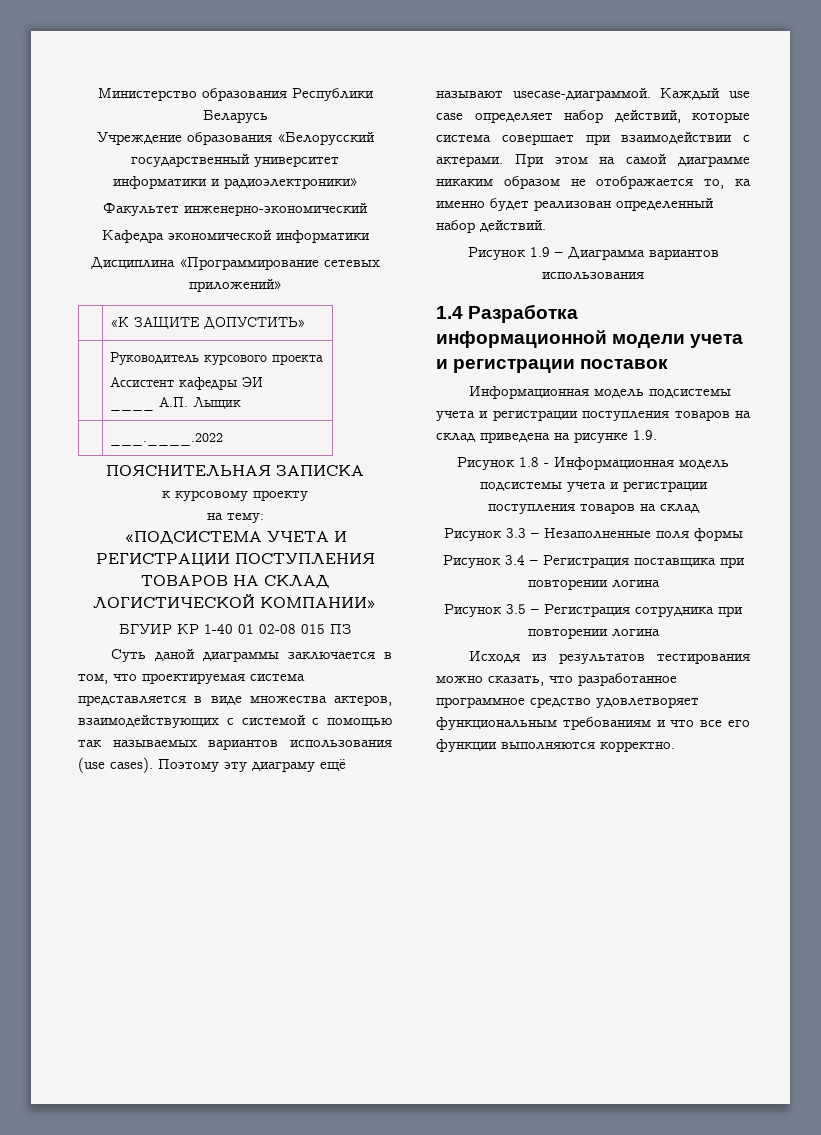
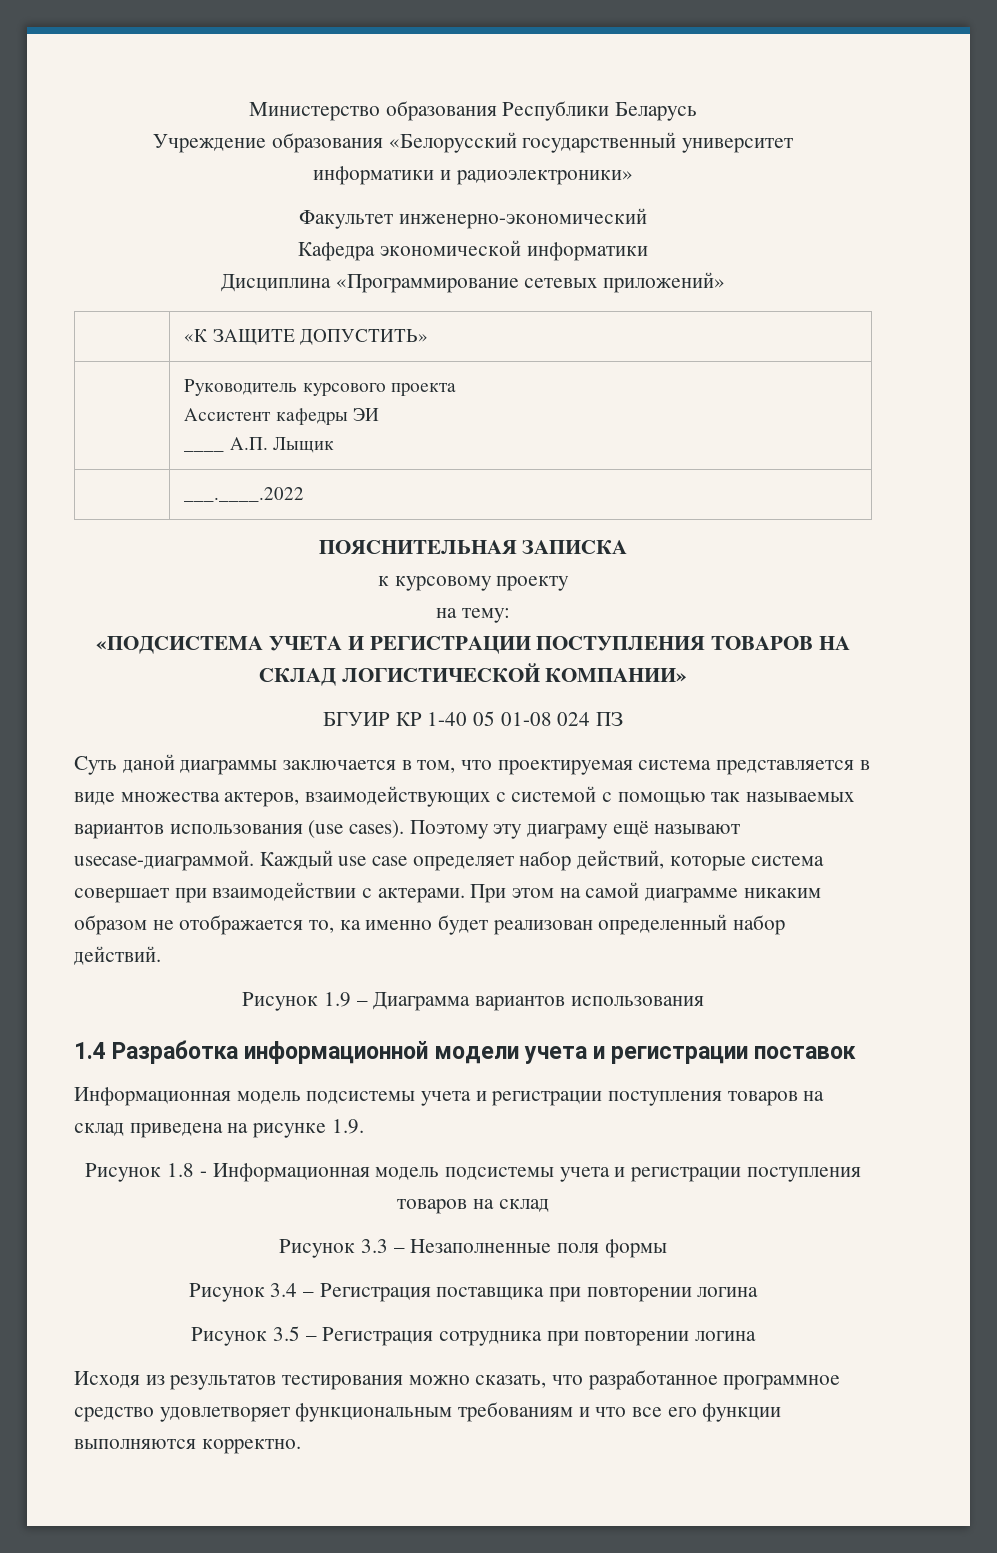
- БГУИР КР 1-40 01 02-08 015 ПЗ
+ БГУИР КР 1-40 05 01-08 024 ПЗ

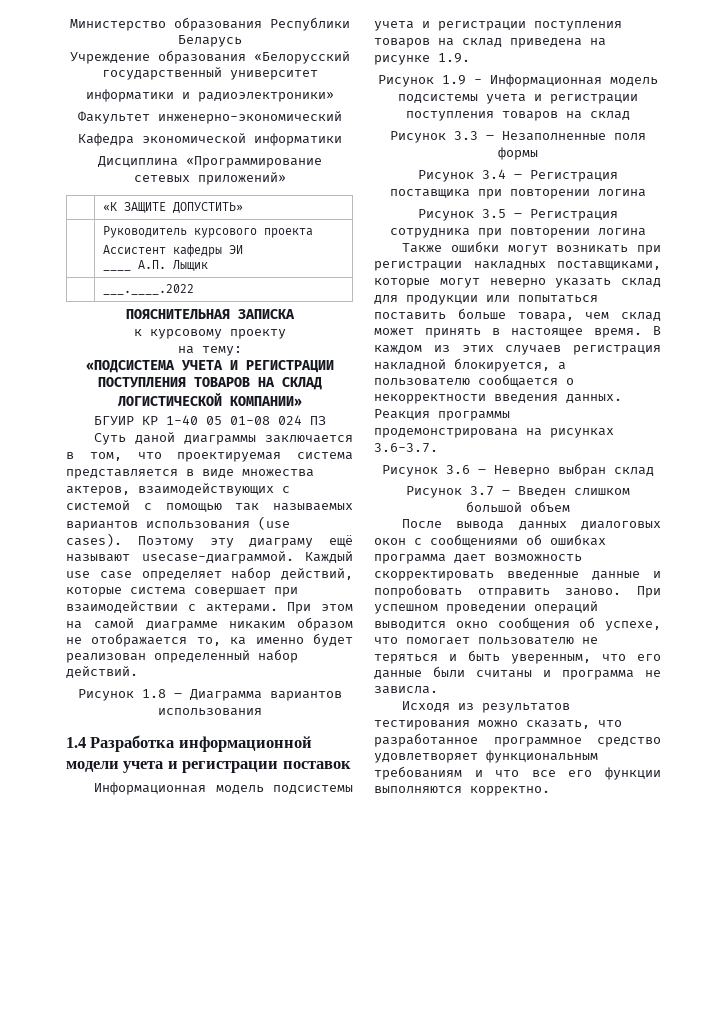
- Рисунок 1.9 – Диаграмма вариантов использования
+ Рисунок 1.8 – Диаграмма вариантов использования
- Рисунок 1.8 - Информационная модель подсистемы учета и регистрации поступления товаров на склад
+ Рисунок 1.9 - Информационная модель подсистемы учета и регистрации поступления товаров на склад
+ Также ошибки могут возникать при регистрации накладных поставщиками, которые могут неверно указать склад для продукции или попытаться поставить больше товара, чем склад может принять в настоящее время. В каждом из этих случаев регистрация накладной блокируется, а пользователю сообщается о некорректности введения данных. Реакция программы продемонстрирована на рисунках 3.6-3.7.
+ Рисунок 3.6 – Неверно выбран склад
+ Рисунок 3.7 – Введен слишком большой объем
+ После вывода данных диалоговых окон с сообщениями об ошибках программа дает возможность скорректировать введенные данные и попробовать отправить заново. При успешном проведении операций выводится окно сообщения об успехе, что помогает пользователю не теряться и быть уверенным, что его данные были считаны и программа не зависла.

